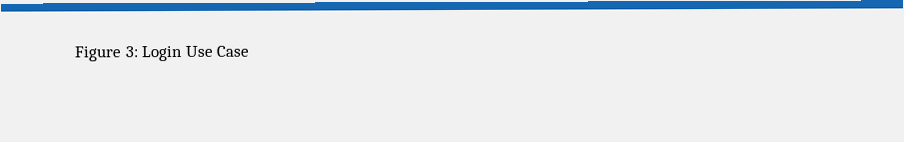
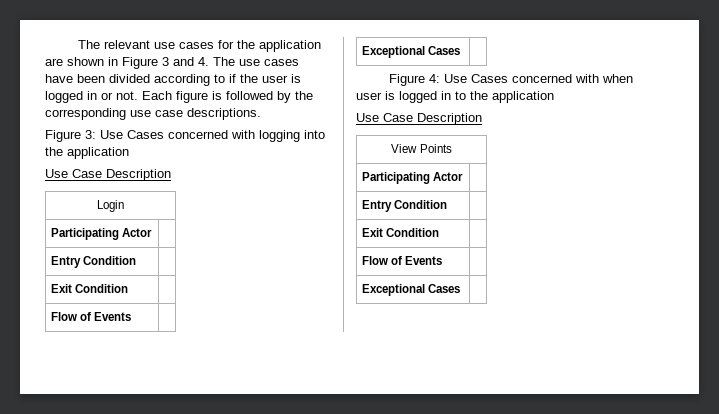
- Figure 3: Login Use Case
+ The relevant use cases for the application are shown in Figure 3 and 4. The use cases have been divided according to if the user is logged in or not. Each figure is followed by the corresponding use case descriptions.
+ Figure 3: Use Cases concerned with logging into the application
+ Use Case Description
+ Login
+ Participating Actor |
+ Entry Condition |
+ Exit Condition |
+ Flow of Events |
+ Exceptional Cases |
+ Figure 4: Use Cases concerned with when user is logged in to the application
+ Use Case Description
+ View Points
+ Participating Actor |
+ Entry Condition |
+ Exit Condition |
+ Flow of Events |
+ Exceptional Cases |

